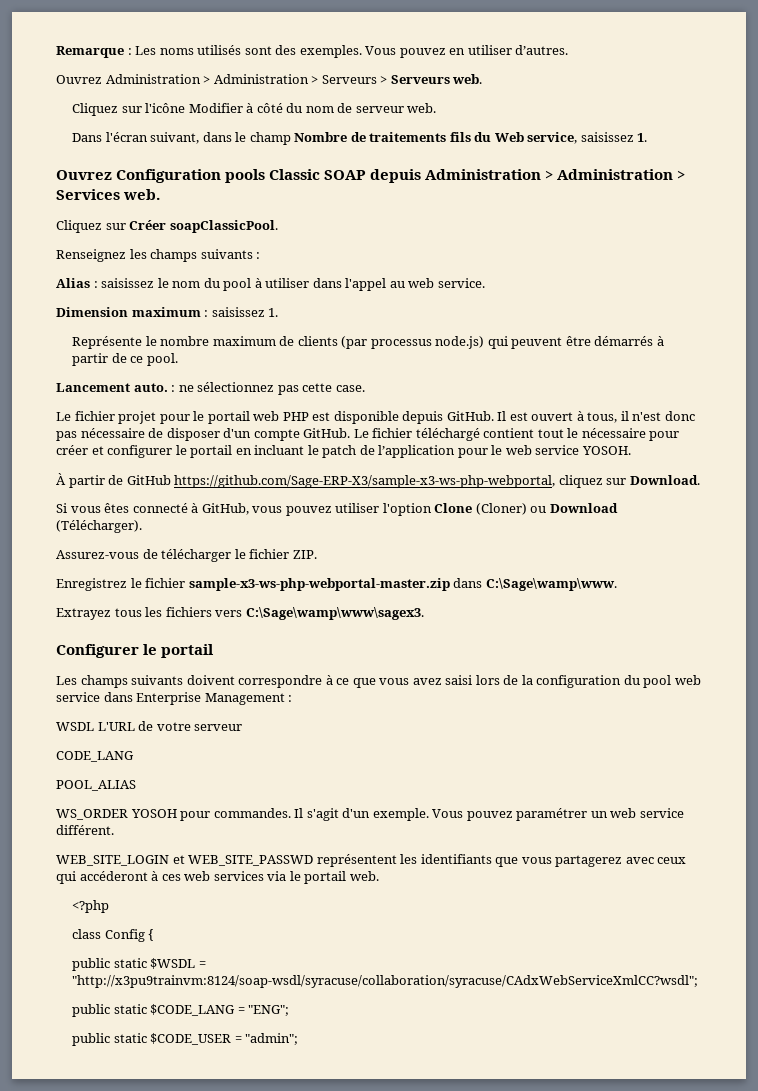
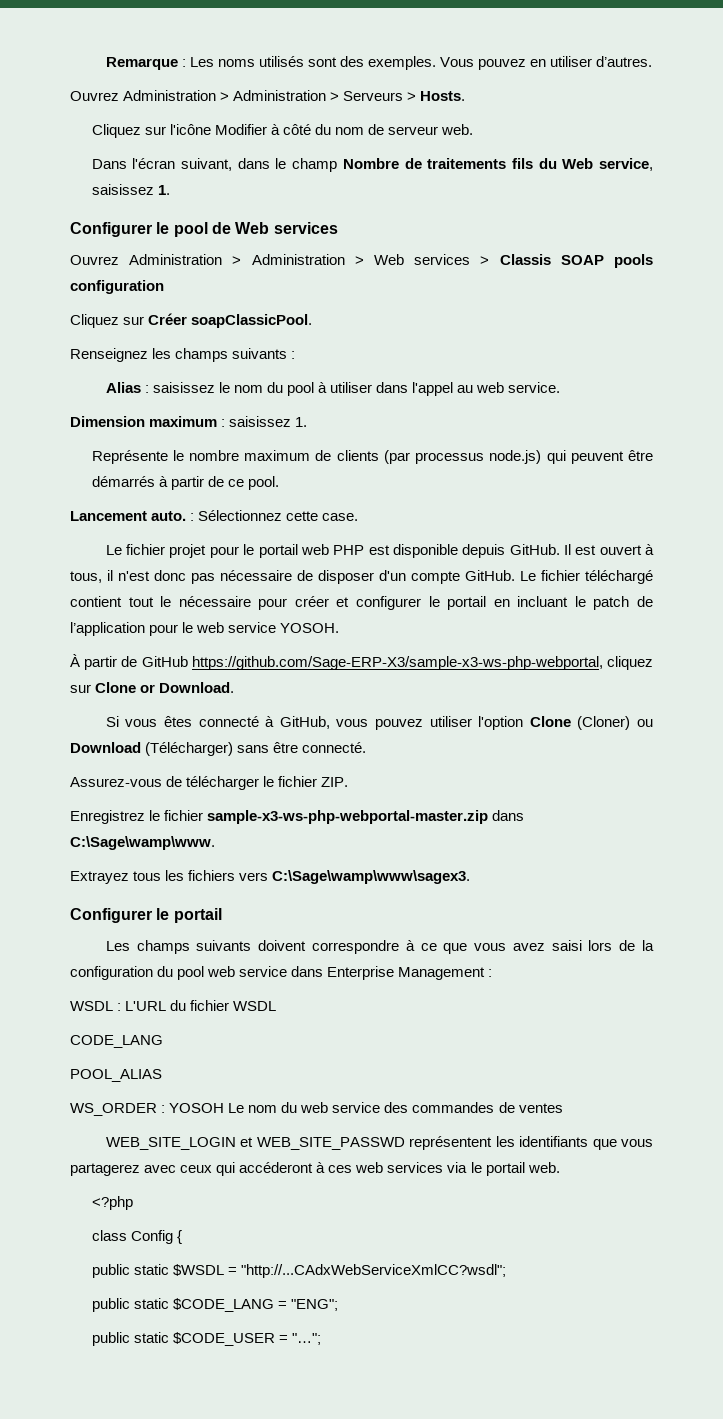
- Ouvrez Administration > Administration > Serveurs > Serveurs web.
+ Ouvrez Administration > Administration > Serveurs > Hosts.
- Ouvrez Configuration pools Classic SOAP depuis Administration > Administration > Services web.
+ Configurer le pool de Web services
+ Ouvrez Administration > Administration > Web services > Classis SOAP pools configuration
- Lancement auto. : ne sélectionnez pas cette case.
+ Lancement auto. : Sélectionnez cette case.
- À partir de GitHub https://github.com/Sage-ERP-X3/sample-x3-ws-php-webportal, cliquez sur Download.
+ À partir de GitHub https://github.com/Sage-ERP-X3/sample-x3-ws-php-webportal, cliquez sur Clone or Download.
- Si vous êtes connecté à GitHub, vous pouvez utiliser l'option Clone (Cloner) ou Download (Télécharger).
+ Si vous êtes connecté à GitHub, vous pouvez utiliser l'option Clone (Cloner) ou Download (Télécharger) sans être connecté.
- WSDL L'URL de votre serveur
+ WSDL : L'URL du fichier WSDL
  CODE_LANG
  POOL_ALIAS
- WS_ORDER YOSOH pour commandes. Il s'agit d'un exemple. Vous pouvez paramétrer un web service différent.
+ WS_ORDER : YOSOH Le nom du web service des commandes de ventes
- public static $WSDL = "http://x3pu9trainvm:8124/soap-wsdl/syracuse/collaboration/syracuse/CAdxWebServiceXmlCC?wsdl";
+ public static $WSDL = "http://...CAdxWebServiceXmlCC?wsdl";
- public static $CODE_USER = "admin";
+ public static $CODE_USER = "…";

